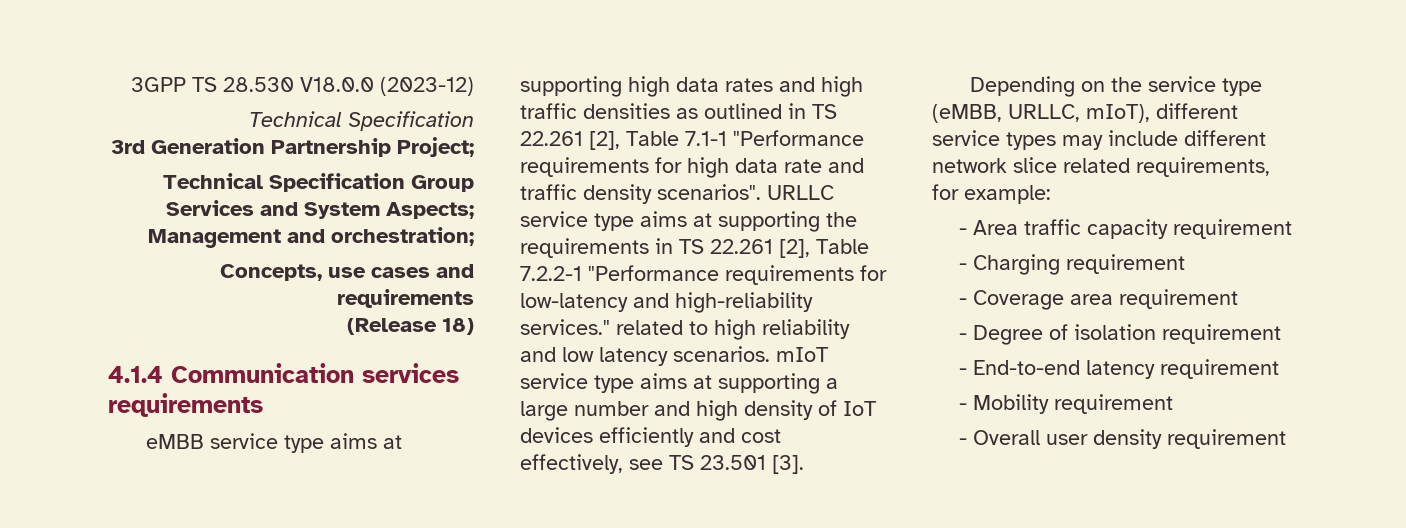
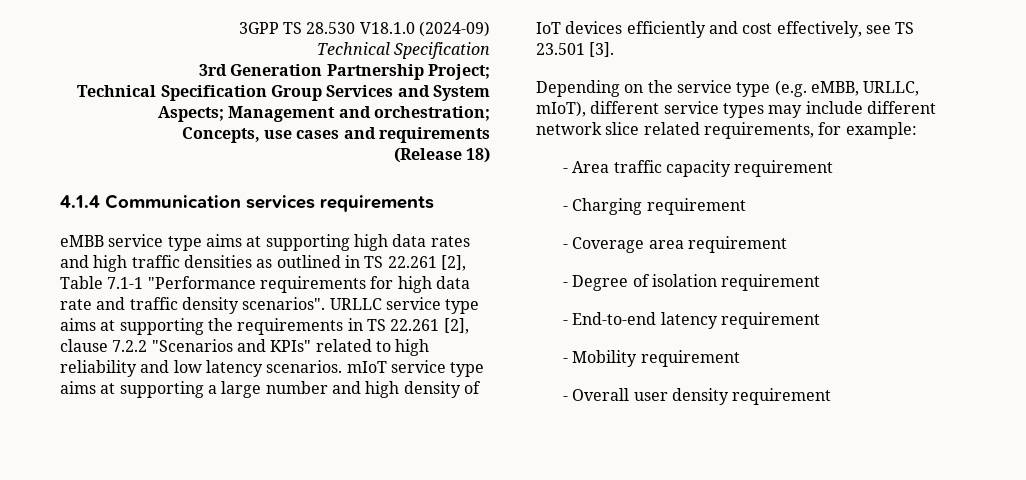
- 3GPP TS 28.530 V18.0.0 (2023-12)
+ 3GPP TS 28.530 V18.1.0 (2024-09)
- URLLC service type aims at supporting the requirements in TS 22.261 [2], Table 7.2.2-1 "Performance requirements for low-latency and high-reliability services." related to high reliability and low latency scenarios. mIoT service type aims at supporting a large number and high density of IoT devices efficiently and cost effectively, see TS 23.501 [3].
+ URLLC service type aims at supporting the requirements in TS 22.261 [2], clause 7.2.2 "Scenarios and KPIs" related to high reliability and low latency scenarios. mIoT service type aims at supporting a large number and high density of IoT devices efficiently and cost effectively, see TS 23.501 [3].
- Depending on the service type (eMBB, URLLC, mIoT), different service types may include different network slice related requirements, for example:
+ Depending on the service type (e.g. eMBB, URLLC, mIoT), different service types may include different network slice related requirements, for example:

